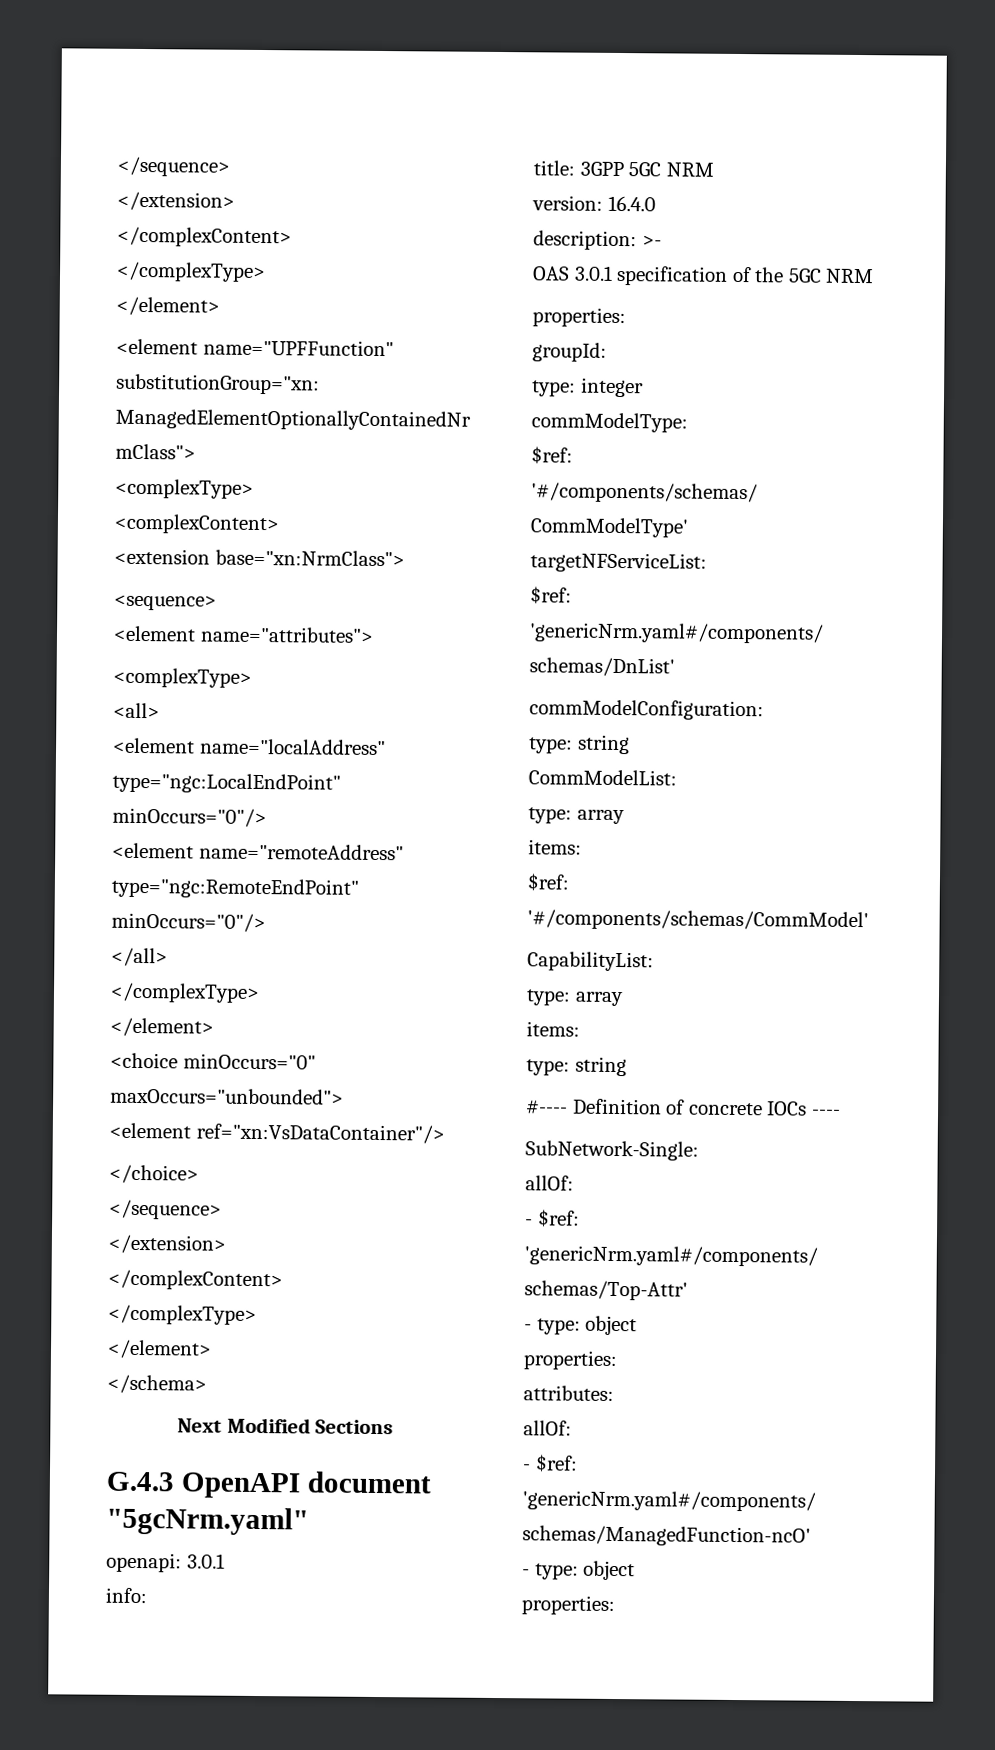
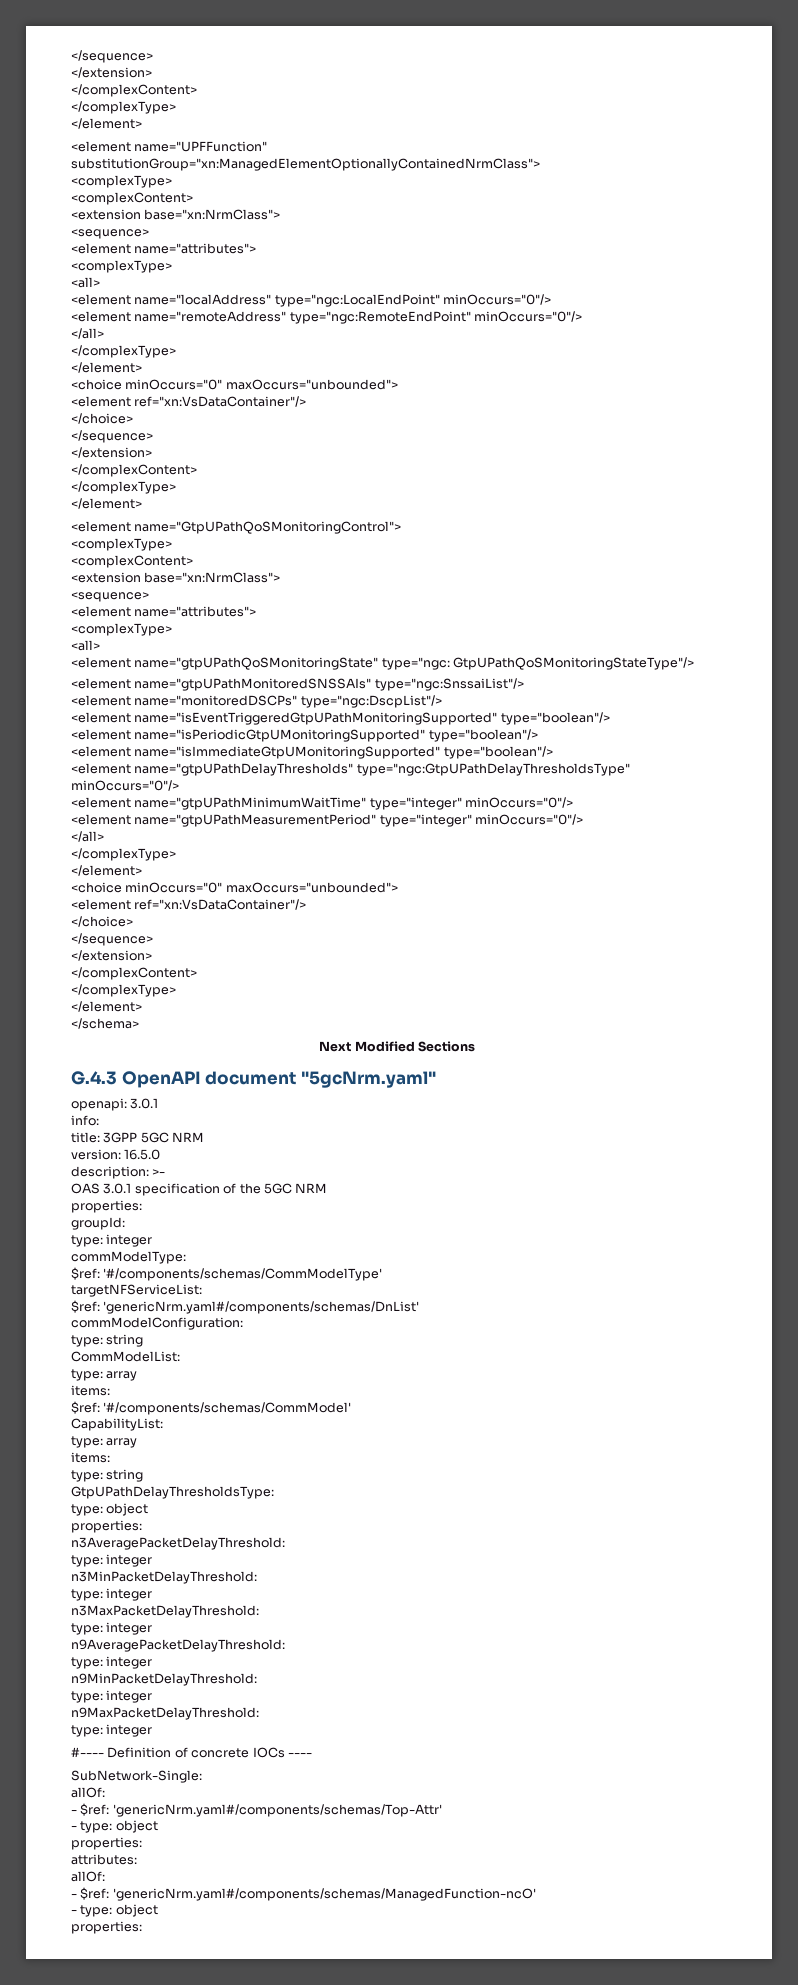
+ <element name="GtpUPathQoSMonitoringControl">
+ <complexType>
+ <complexContent>
+ <extension base="xn:NrmClass">
+ <sequence>
+ <element name="attributes">
+ <complexType>
+ <all>
+ <element name="gtpUPathQoSMonitoringState" type="ngc: GtpUPathQoSMonitoringStateType"/>
+ <element name="gtpUPathMonitoredSNSSAIs" type="ngc:SnssaiList"/>
+ <element name="monitoredDSCPs" type="ngc:DscpList"/>
+ <element name="isEventTriggeredGtpUPathMonitoringSupported" type="boolean"/>
+ <element name="isPeriodicGtpUMonitoringSupported" type="boolean"/>
+ <element name="isImmediateGtpUMonitoringSupported" type="boolean"/>
+ <element name="gtpUPathDelayThresholds" type="ngc:GtpUPathDelayThresholdsType" minOccurs="0"/>
+ <element name="gtpUPathMinimumWaitTime" type="integer" minOccurs="0"/>
+ <element name="gtpUPathMeasurementPeriod" type="integer" minOccurs="0"/>
+ </all>
+ </complexType>
+ </element>
+ <choice minOccurs="0" maxOccurs="unbounded">
+ <element ref="xn:VsDataContainer"/>
+ </choice>
+ </sequence>
+ </extension>
+ </complexContent>
+ </complexType>
+ </element>
- version: 16.4.0
+ version: 16.5.0
+ GtpUPathDelayThresholdsType:
+ type: object
+ properties:
+ n3AveragePacketDelayThreshold:
+ type: integer
+ n3MinPacketDelayThreshold:
+ type: integer
+ n3MaxPacketDelayThreshold:
+ type: integer
+ n9AveragePacketDelayThreshold:
+ type: integer
+ n9MinPacketDelayThreshold:
+ type: integer
+ n9MaxPacketDelayThreshold:
+ type: integer

